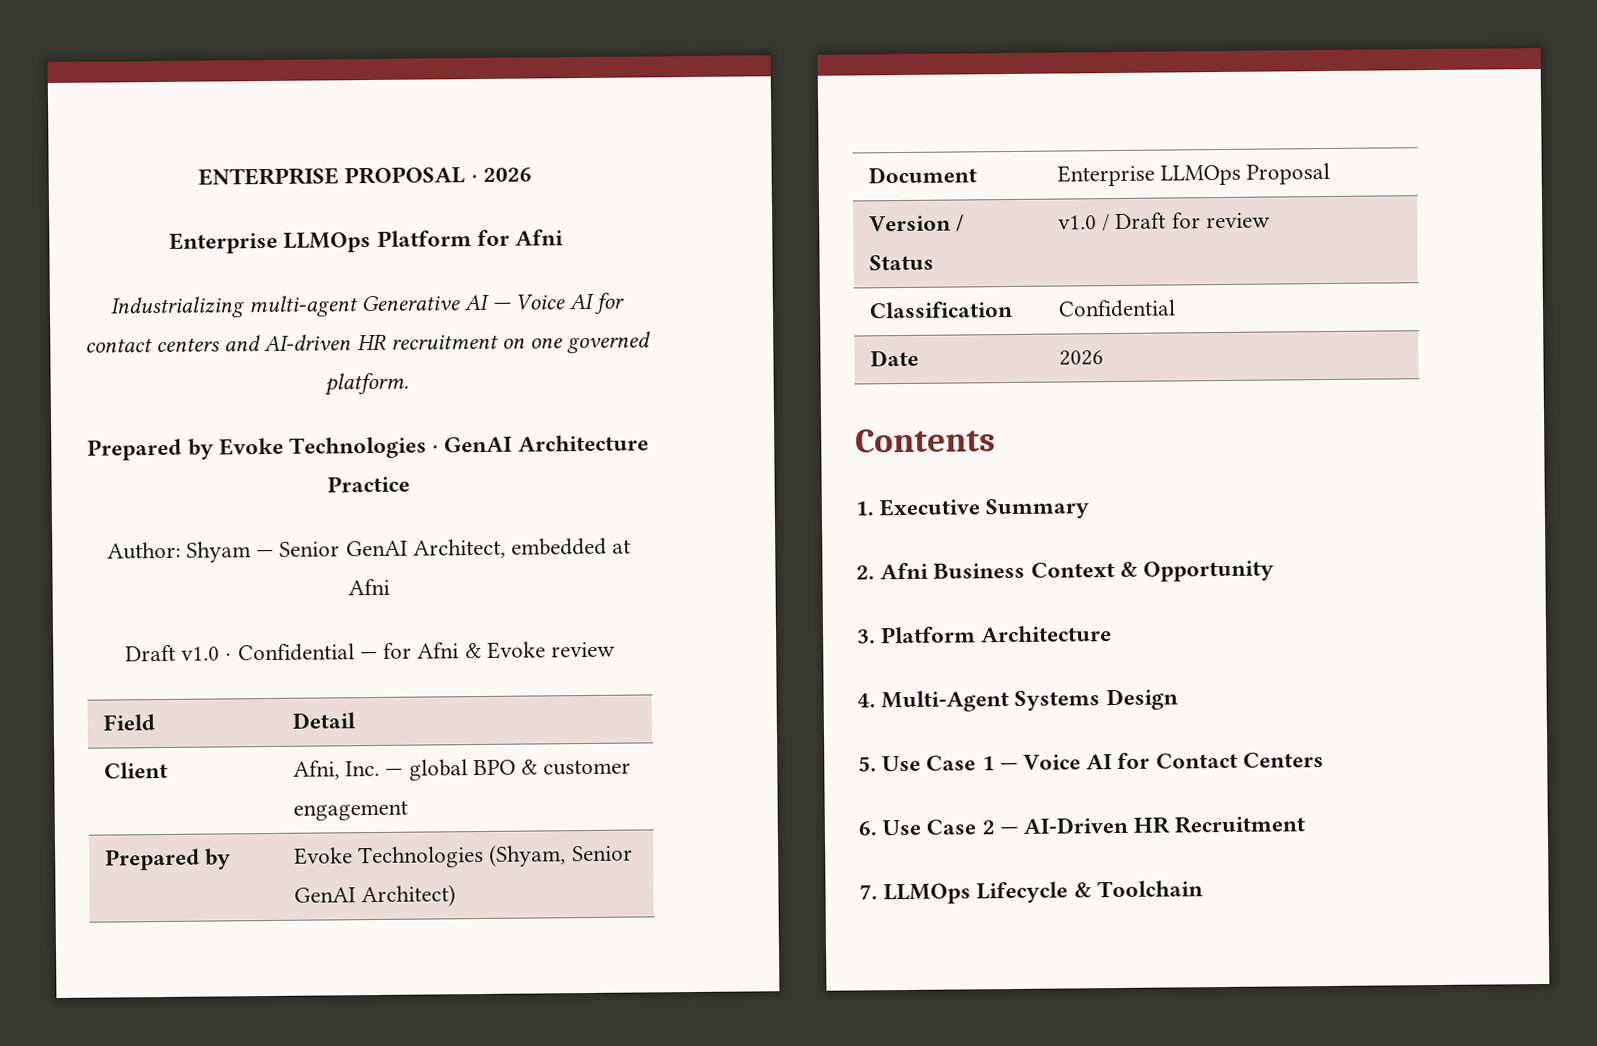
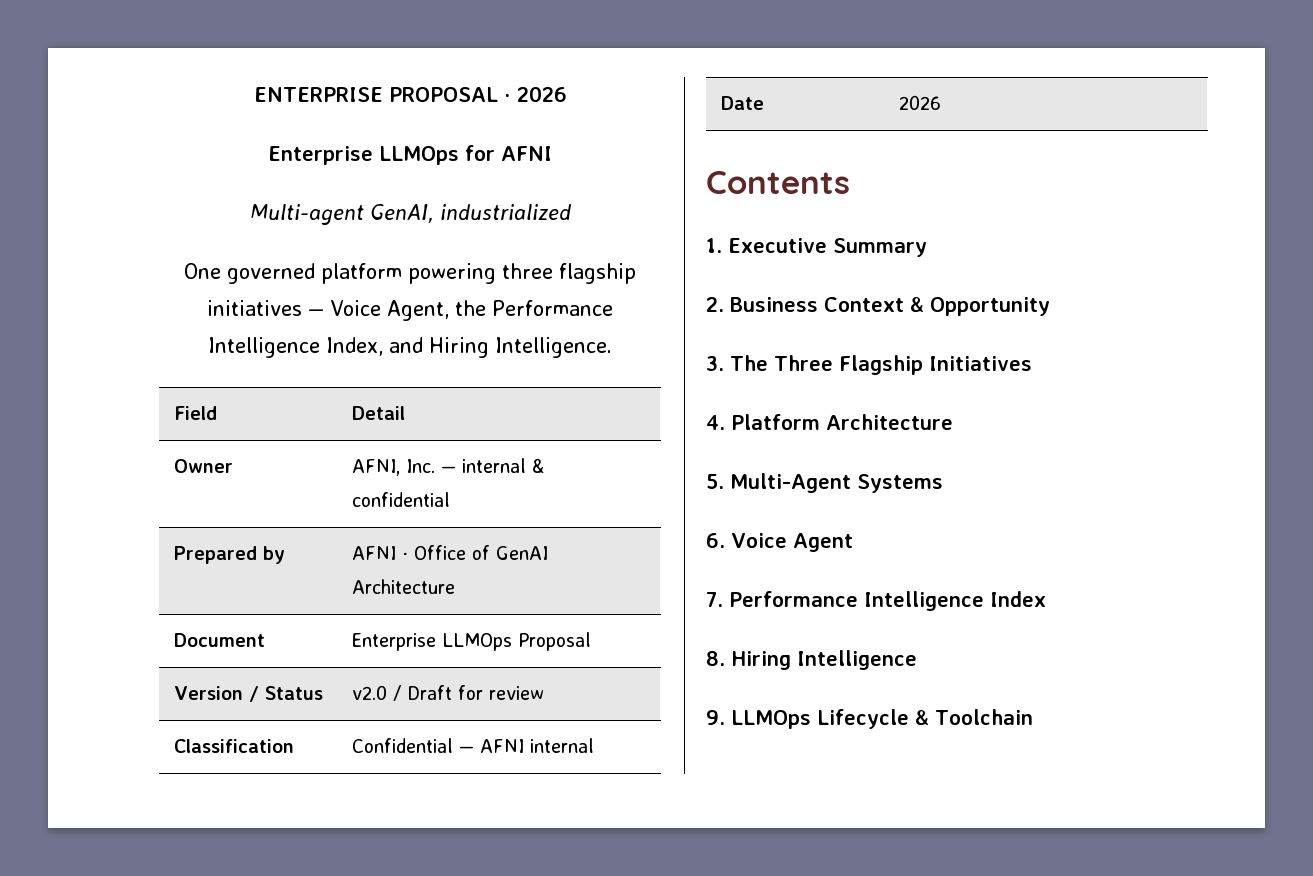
- Enterprise LLMOps Platform for Afni
- Industrializing multi-agent Generative AI — Voice AI for contact centers and AI-driven HR recruitment on one governed platform.
- Prepared by Evoke Technologies · GenAI Architecture Practice
- Author: Shyam — Senior GenAI Architect, embedded at Afni
- Draft v1.0 · Confidential — for Afni & Evoke review
+ Enterprise LLMOps for AFNI
+ Multi-agent GenAI, industrialized
+ One governed platform powering three flagship initiatives — Voice Agent, the Performance Intelligence Index, and Hiring Intelligence.
  Field | Detail
- Client | Afni, Inc. — global BPO & customer engagement
- Prepared by | Evoke Technologies (Shyam, Senior GenAI Architect)
+ Owner | AFNI, Inc. — internal & confidential
+ Prepared by | AFNI · Office of GenAI Architecture
- Version / Status | v1.0 / Draft for review
+ Version / Status | v2.0 / Draft for review
- Classification | Confidential
+ Classification | Confidential — AFNI internal
- 2. Afni Business Context & Opportunity
+ 2. Business Context & Opportunity
- 3. Platform Architecture
+ 3. The Three Flagship Initiatives
+ 4. Platform Architecture
- 4. Multi-Agent Systems Design
- 5. Use Case 1 — Voice AI for Contact Centers
- 6. Use Case 2 — AI-Driven HR Recruitment
- 7. LLMOps Lifecycle & Toolchain
+ 5. Multi-Agent Systems
+ 6. Voice Agent
+ 7. Performance Intelligence Index
+ 8. Hiring Intelligence
+ 9. LLMOps Lifecycle & Toolchain

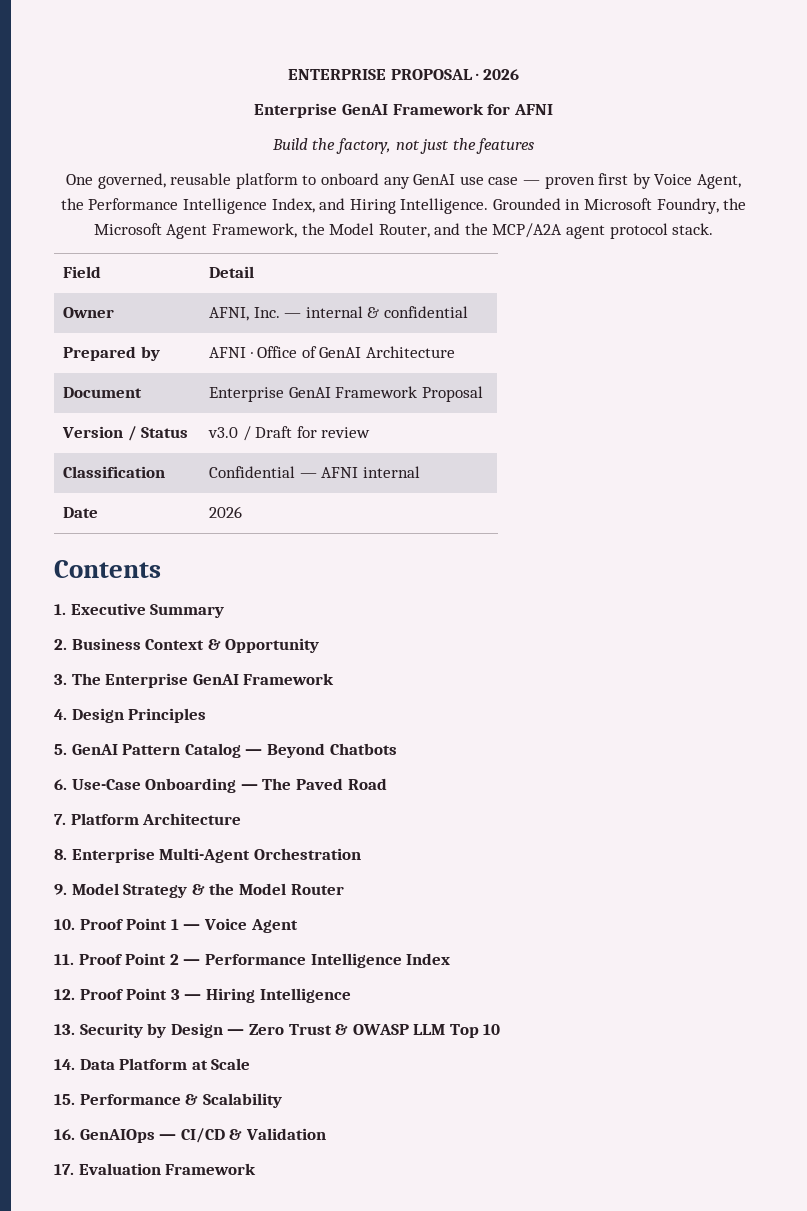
- Enterprise LLMOps for AFNI
+ Enterprise GenAI Framework for AFNI
- Multi-agent GenAI, industrialized
- One governed platform powering three flagship initiatives — Voice Agent, the Performance Intelligence Index, and Hiring Intelligence.
+ Build the factory, not just the features
+ One governed, reusable platform to onboard any GenAI use case — proven first by Voice Agent, the Performance Intelligence Index, and Hiring Intelligence. Grounded in Microsoft Foundry, the Microsoft Agent Framework, the Model Router, and the MCP/A2A agent protocol stack.
- Document | Enterprise LLMOps Proposal
+ Document | Enterprise GenAI Framework Proposal
- Version / Status | v2.0 / Draft for review
+ Version / Status | v3.0 / Draft for review
- 3. The Three Flagship Initiatives
- 4. Platform Architecture
- 5. Multi-Agent Systems
- 6. Voice Agent
- 7. Performance Intelligence Index
- 8. Hiring Intelligence
- 9. LLMOps Lifecycle & Toolchain
+ 3. The Enterprise GenAI Framework
+ 4. Design Principles
+ 5. GenAI Pattern Catalog — Beyond Chatbots
+ 6. Use-Case Onboarding — The Paved Road
+ 7. Platform Architecture
+ 8. Enterprise Multi-Agent Orchestration
+ 9. Model Strategy & the Model Router
+ 10. Proof Point 1 — Voice Agent
+ 11. Proof Point 2 — Performance Intelligence Index
+ 12. Proof Point 3 — Hiring Intelligence
+ 13. Security by Design — Zero Trust & OWASP LLM Top 10
+ 14. Data Platform at Scale
+ 15. Performance & Scalability
+ 16. GenAIOps — CI/CD & Validation
+ 17. Evaluation Framework

